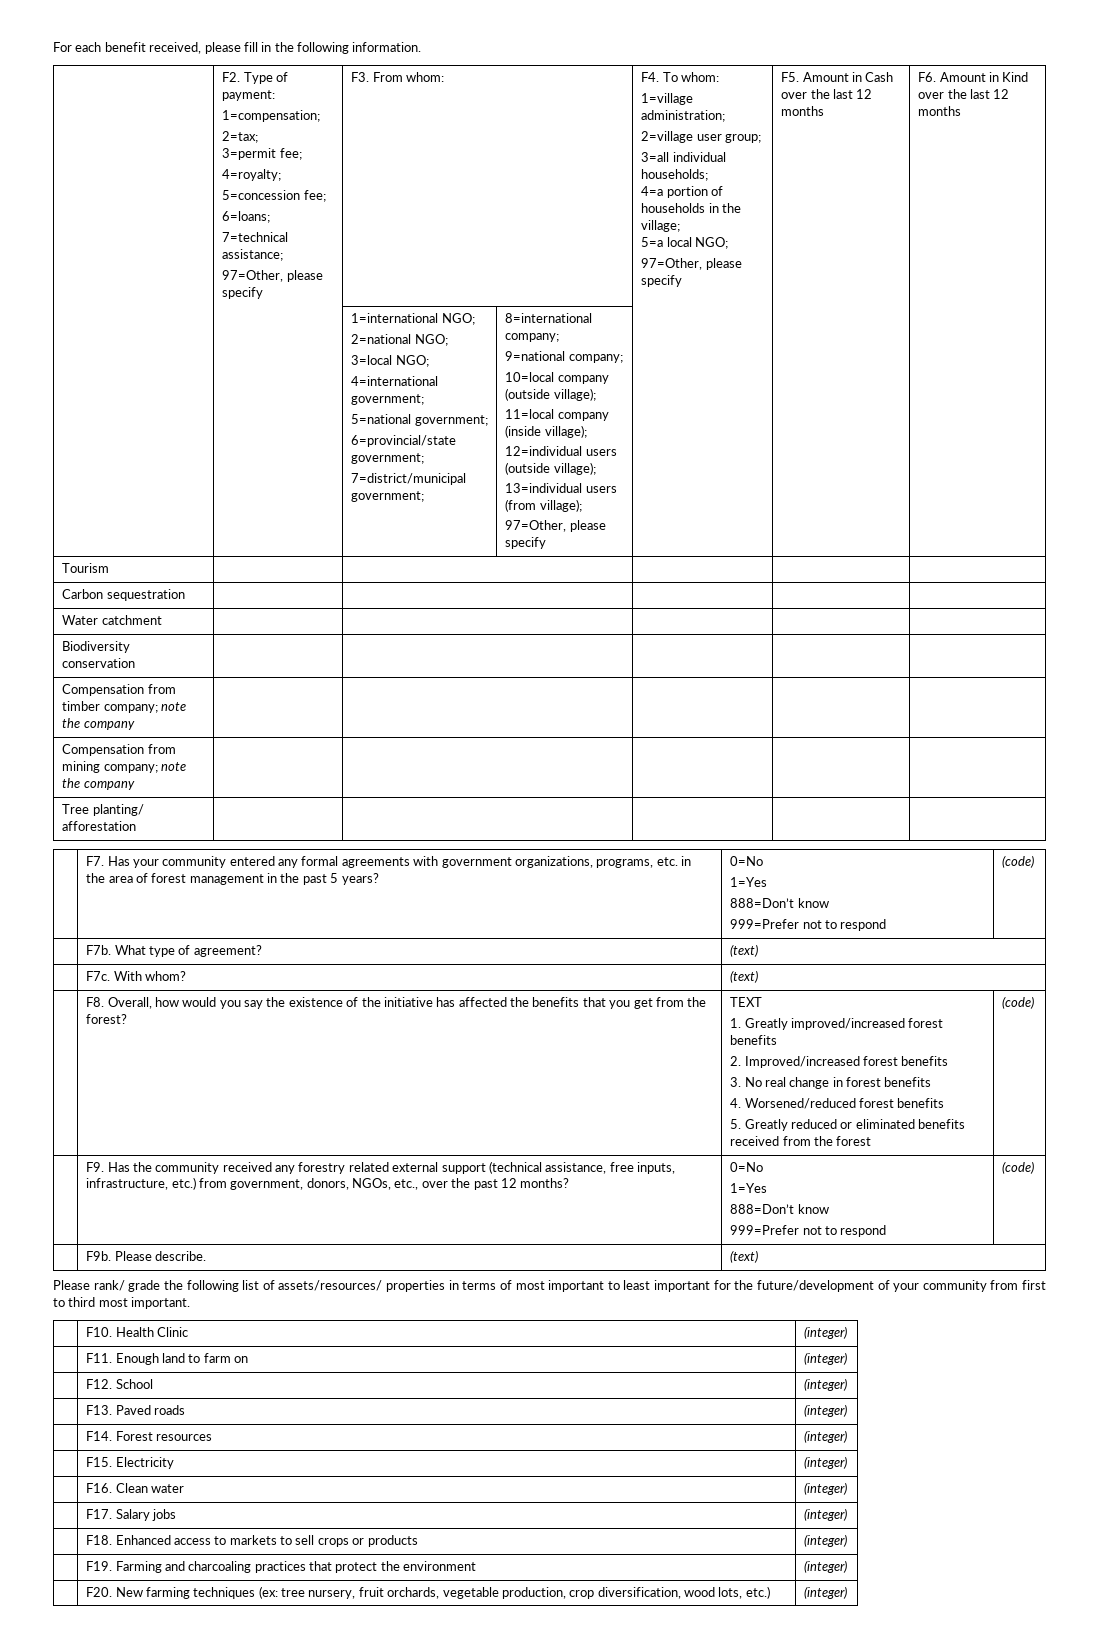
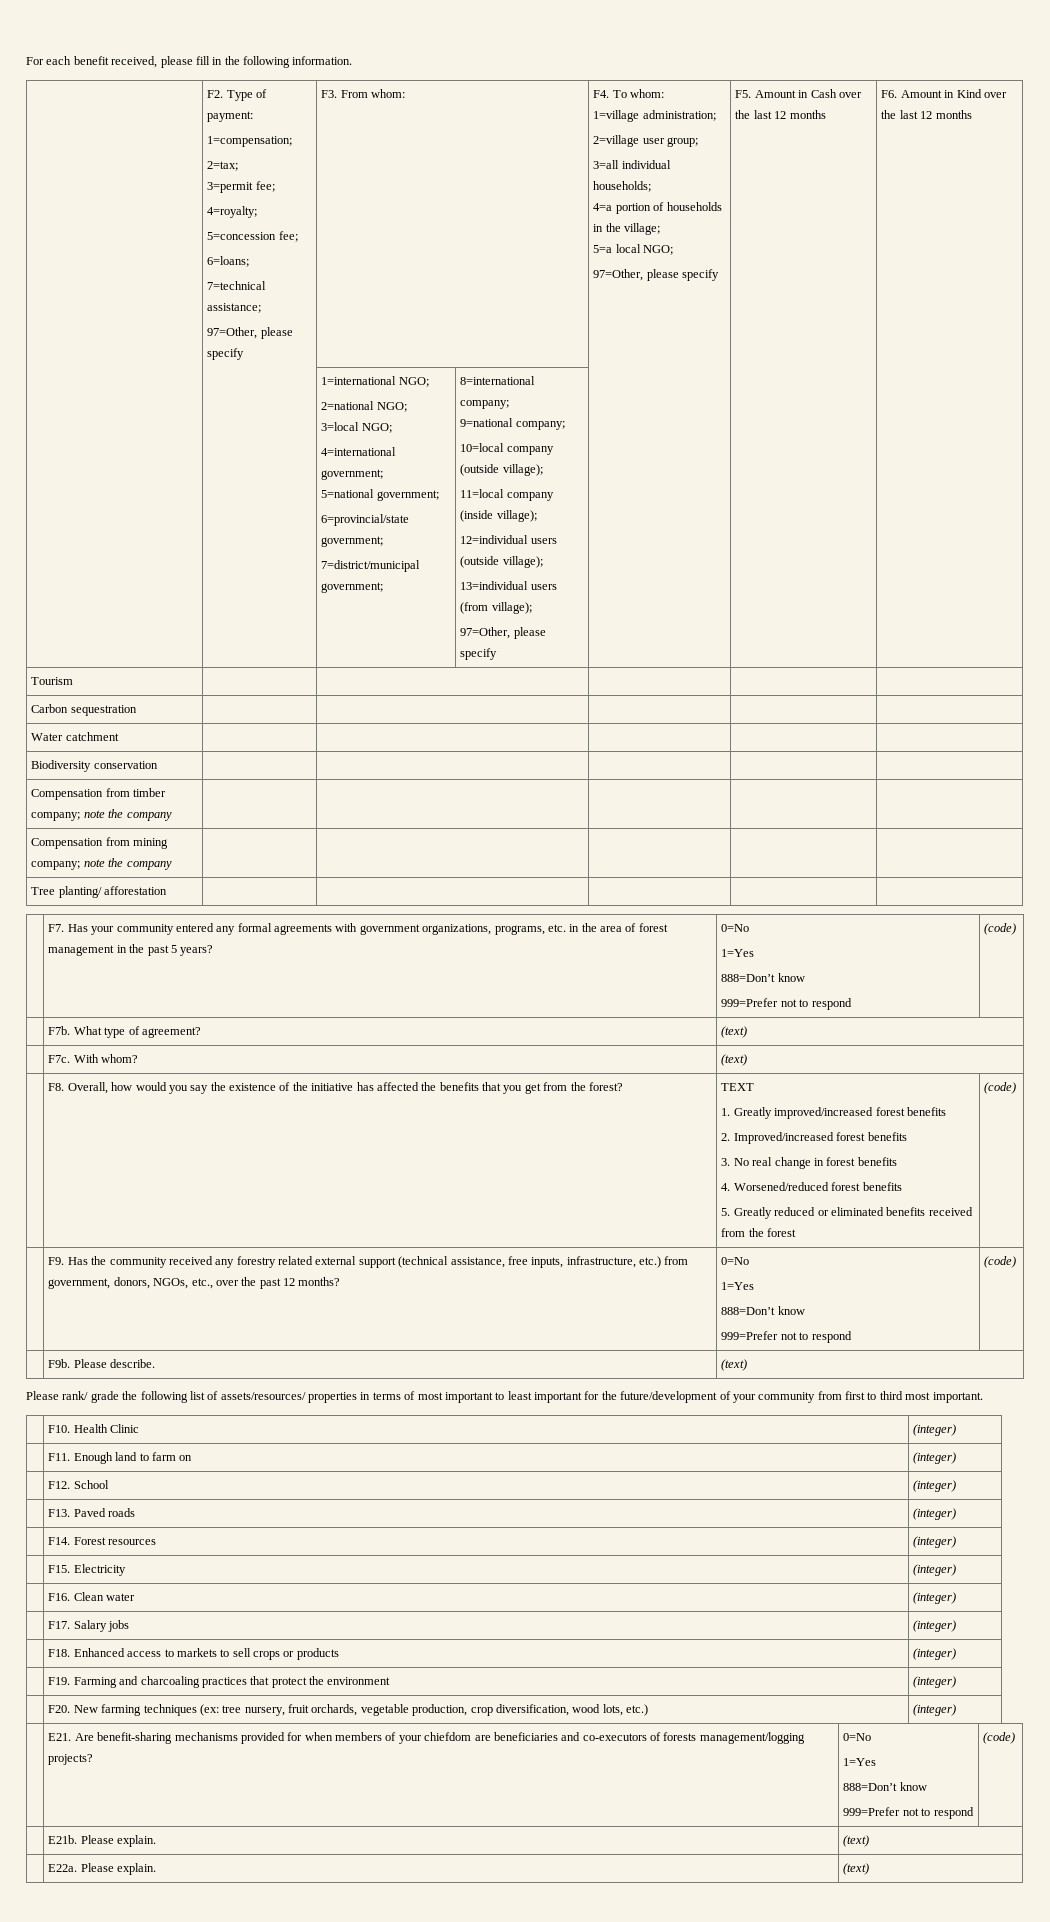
+ | E21. Are benefit-sharing mechanisms provided for when members of your chiefdom are beneficiaries and co-executors of forests management/logging projects? | 0=No
+ 1=Yes
+ 888=Don’t know
+ 999=Prefer not to respond | (code)
+ | E21b. Please explain. | (text)
+ | E22a. Please explain. | (text)

